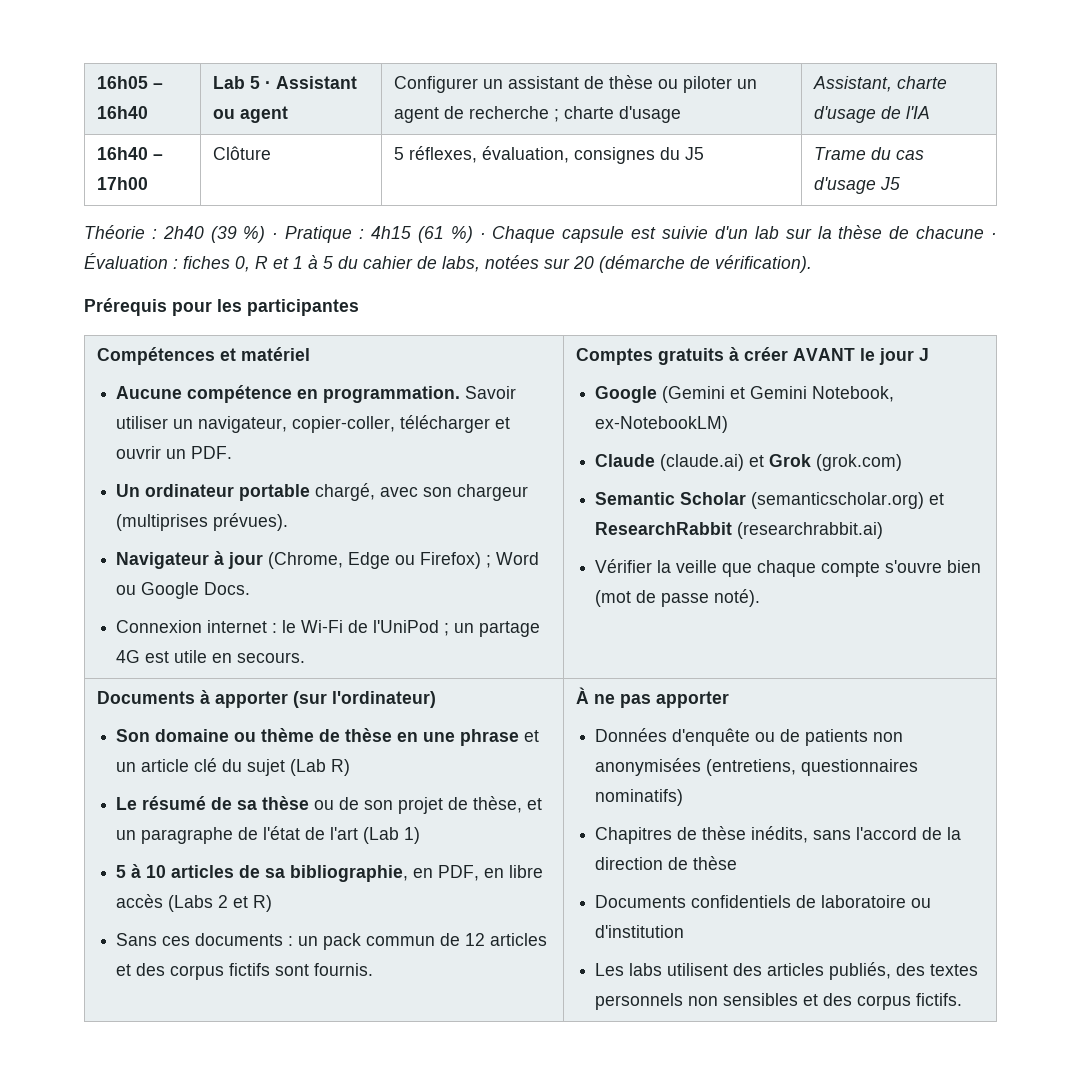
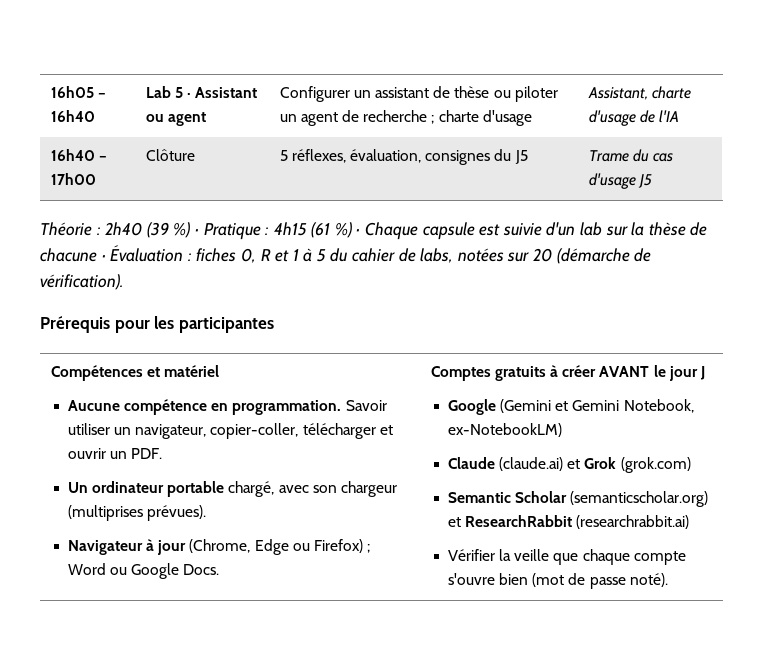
- Connexion internet : le Wi-Fi de l'UniPod ; un partage 4G est utile en secours.
- Documents à apporter (sur l'ordinateur)
- Son domaine ou thème de thèse en une phrase et un article clé du sujet (Lab R)
- Le résumé de sa thèse ou de son projet de thèse, et un paragraphe de l'état de l'art (Lab 1)
- 5 à 10 articles de sa bibliographie, en PDF, en libre accès (Labs 2 et R)
- Sans ces documents : un pack commun de 12 articles et des corpus fictifs sont fournis. | À ne pas apporter
- Données d'enquête ou de patients non anonymisées (entretiens, questionnaires nominatifs)
- Chapitres de thèse inédits, sans l'accord de la direction de thèse
- Documents confidentiels de laboratoire ou d'institution
- Les labs utilisent des articles publiés, des textes personnels non sensibles et des corpus fictifs.

